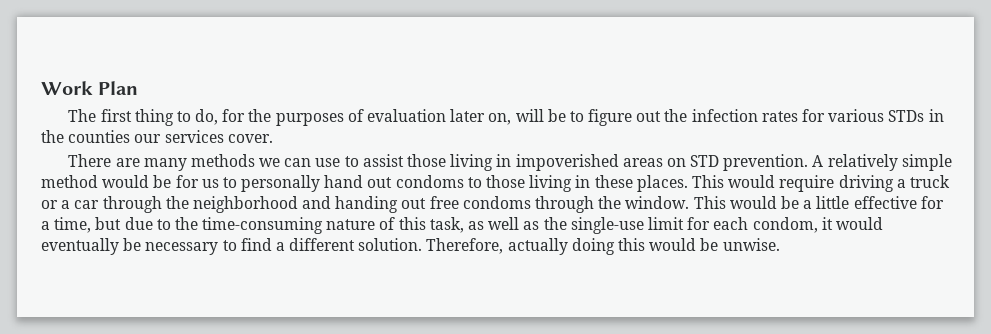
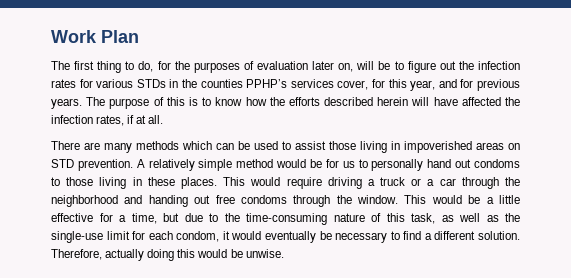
- The first thing to do, for the purposes of evaluation later on, will be to figure out the infection rates for various STDs in the counties our services cover.
+ The first thing to do, for the purposes of evaluation later on, will be to figure out the infection rates for various STDs in the counties PPHP’s services cover, for this year, and for previous years. The purpose of this is to know how the efforts described herein will have affected the infection rates, if at all.
- There are many methods we can use to assist those living in impoverished areas on STD prevention.
+ There are many methods which can be used to assist those living in impoverished areas on STD prevention.

